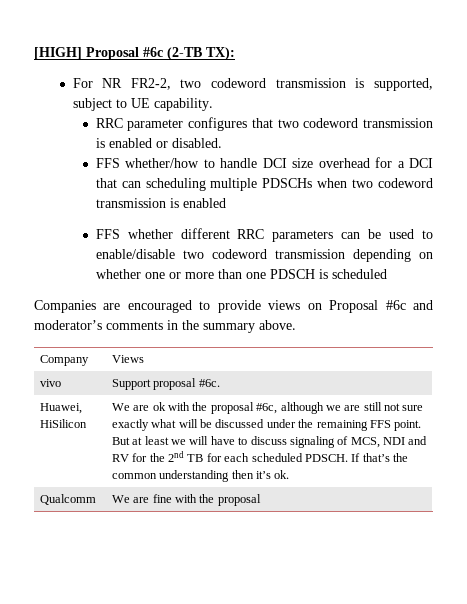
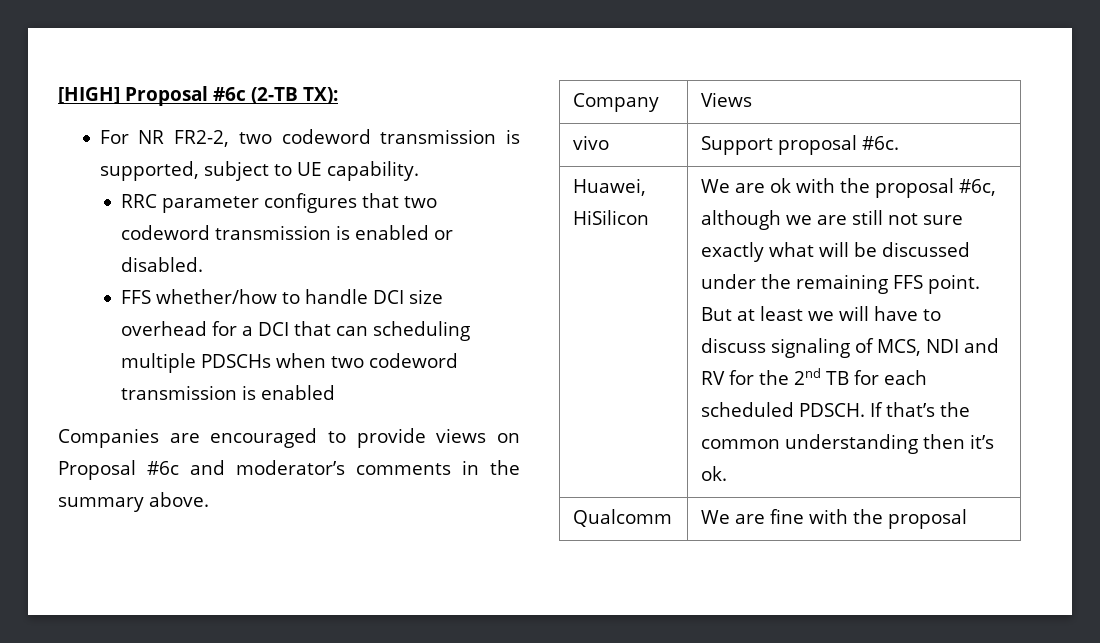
- FFS whether different RRC parameters can be used to enable/disable two codeword transmission depending on whether one or more than one PDSCH is scheduled

